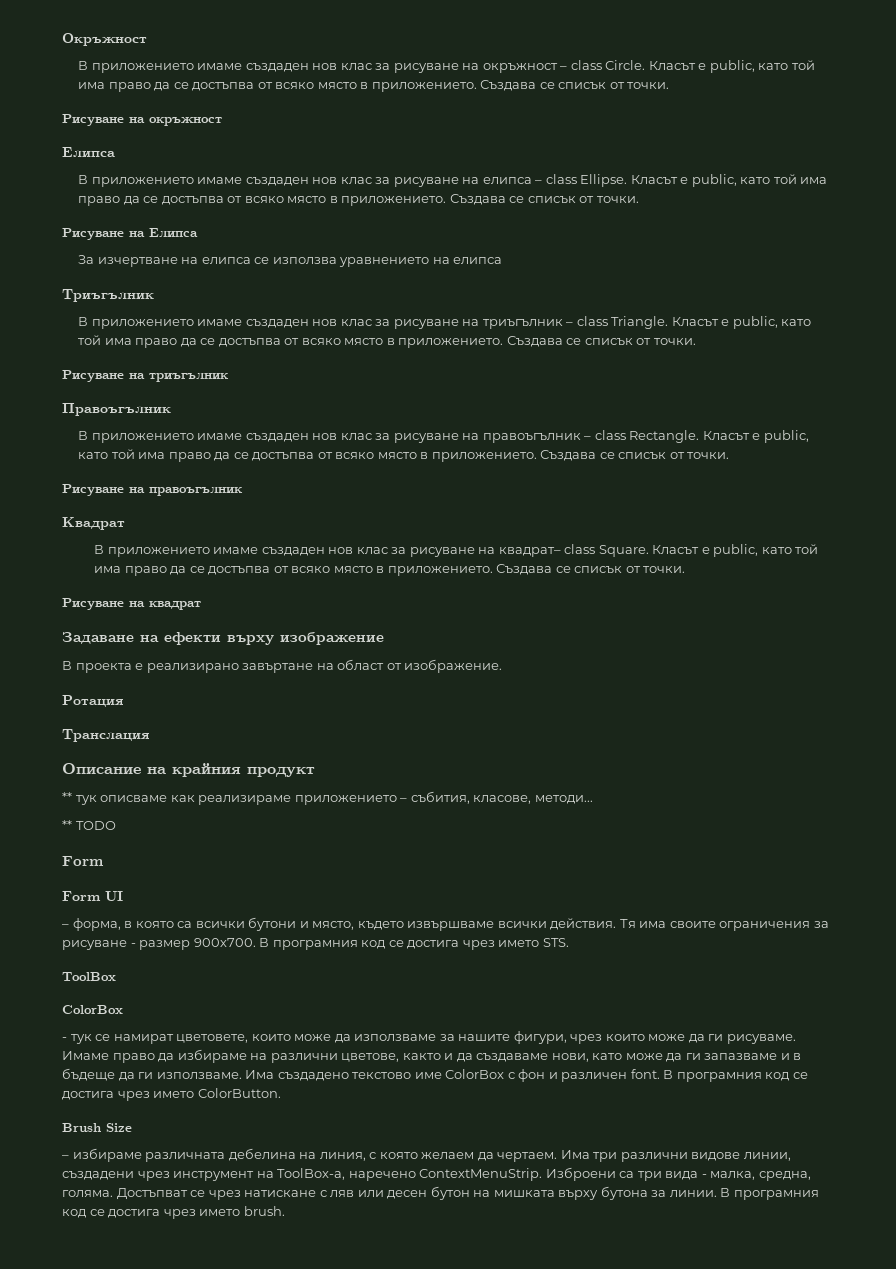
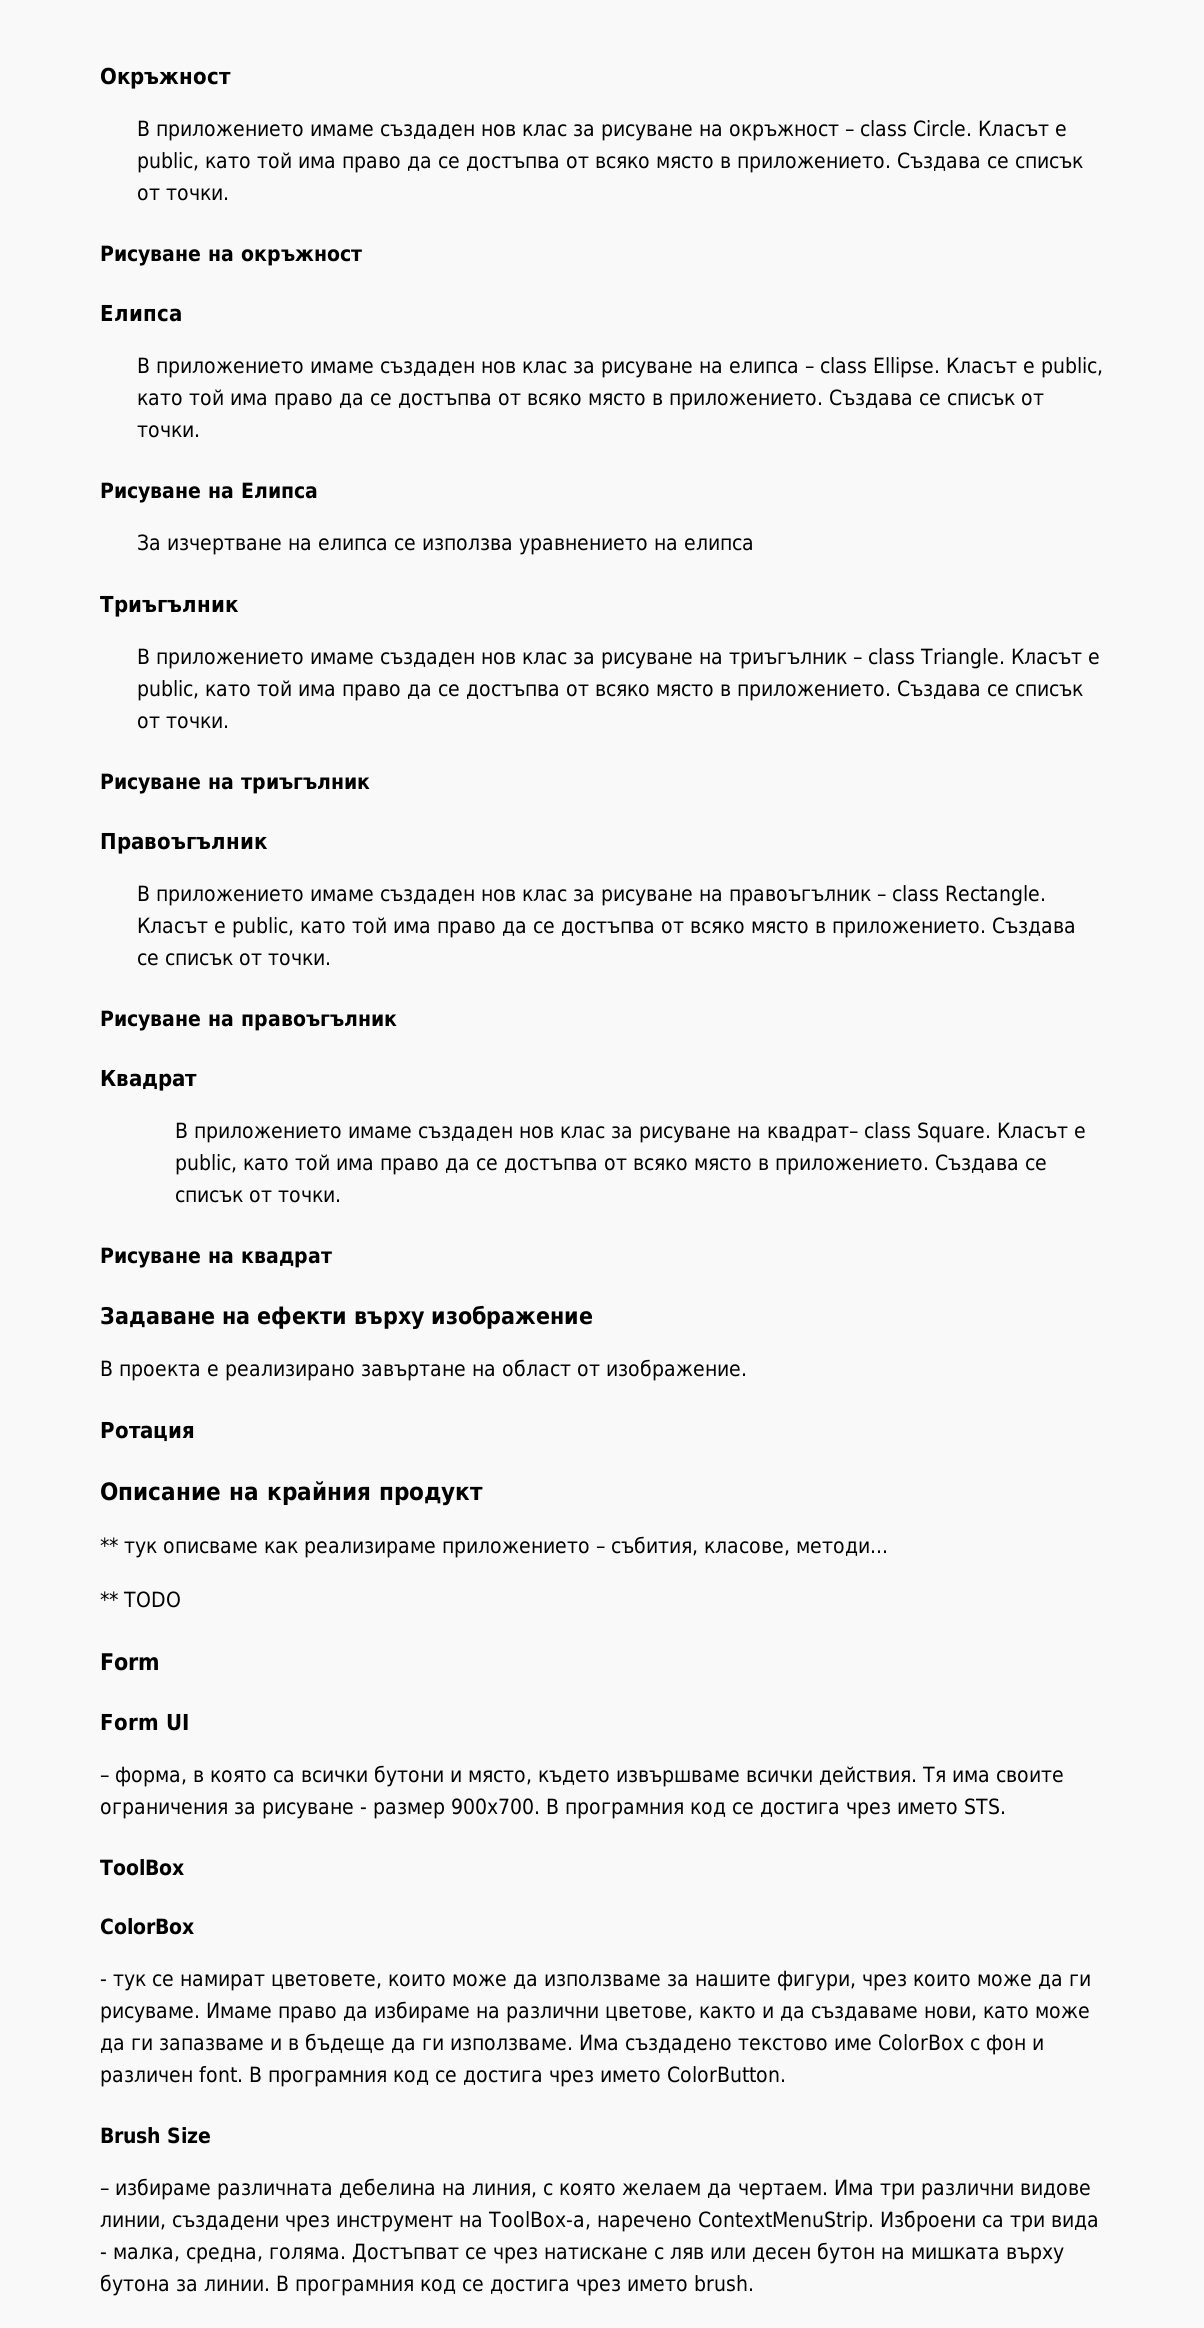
- Транслация

